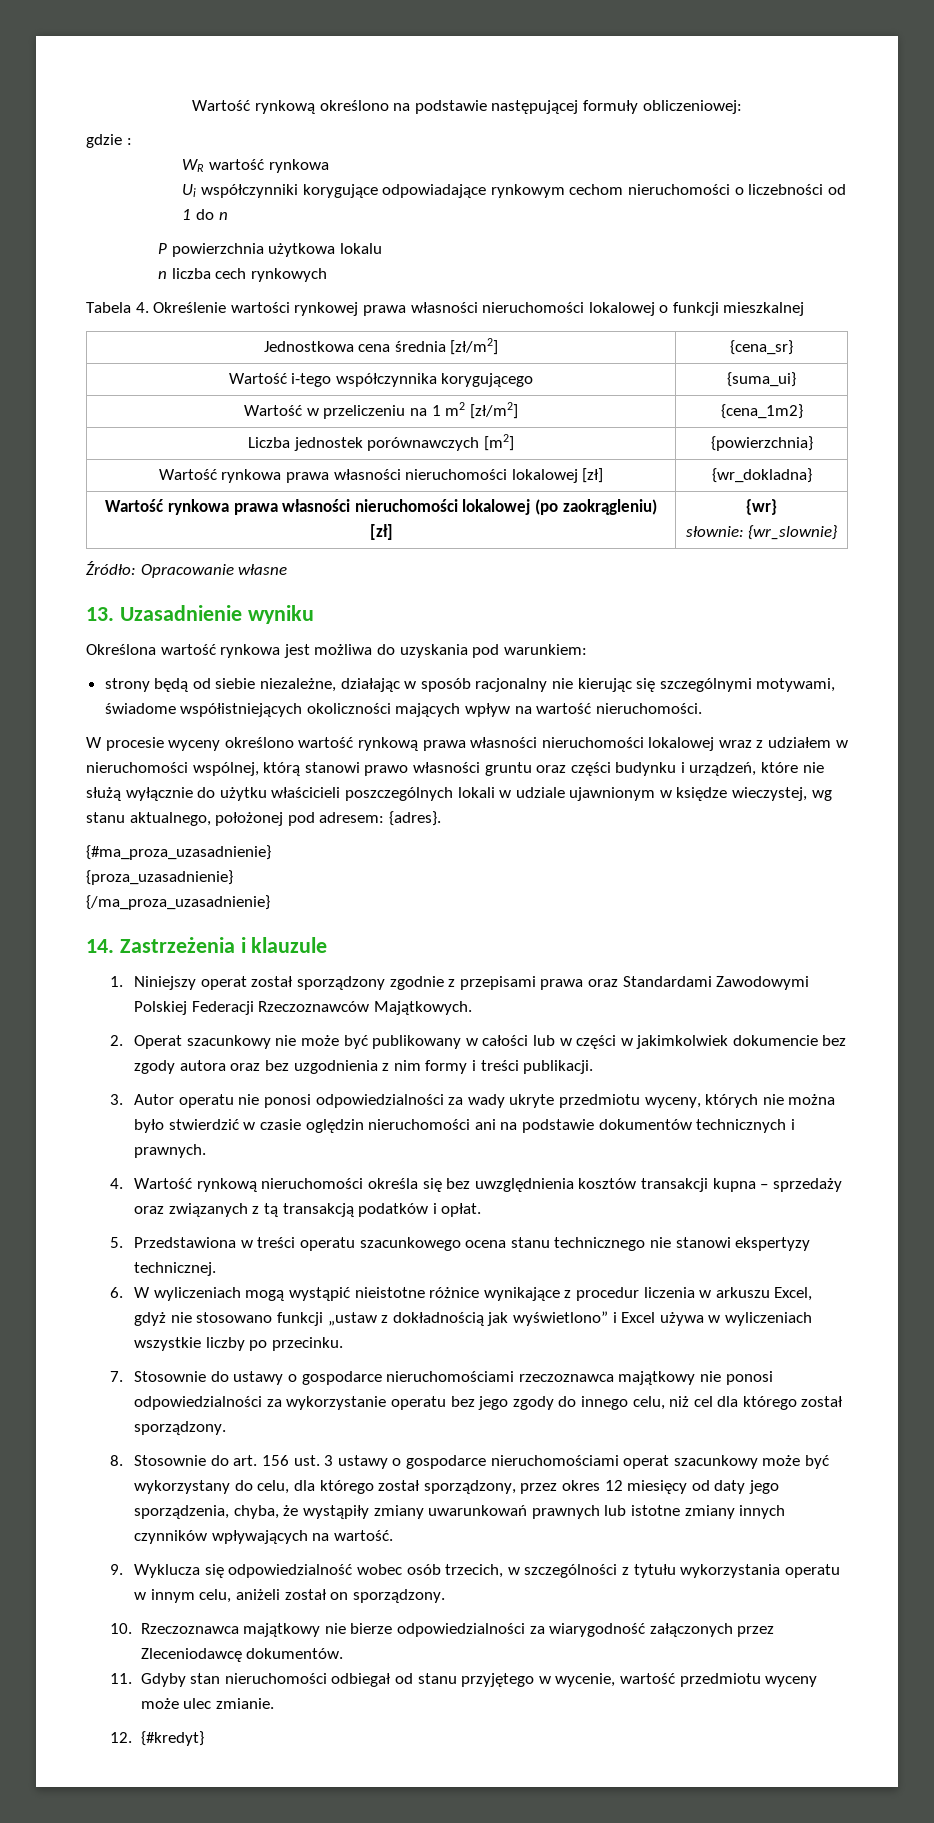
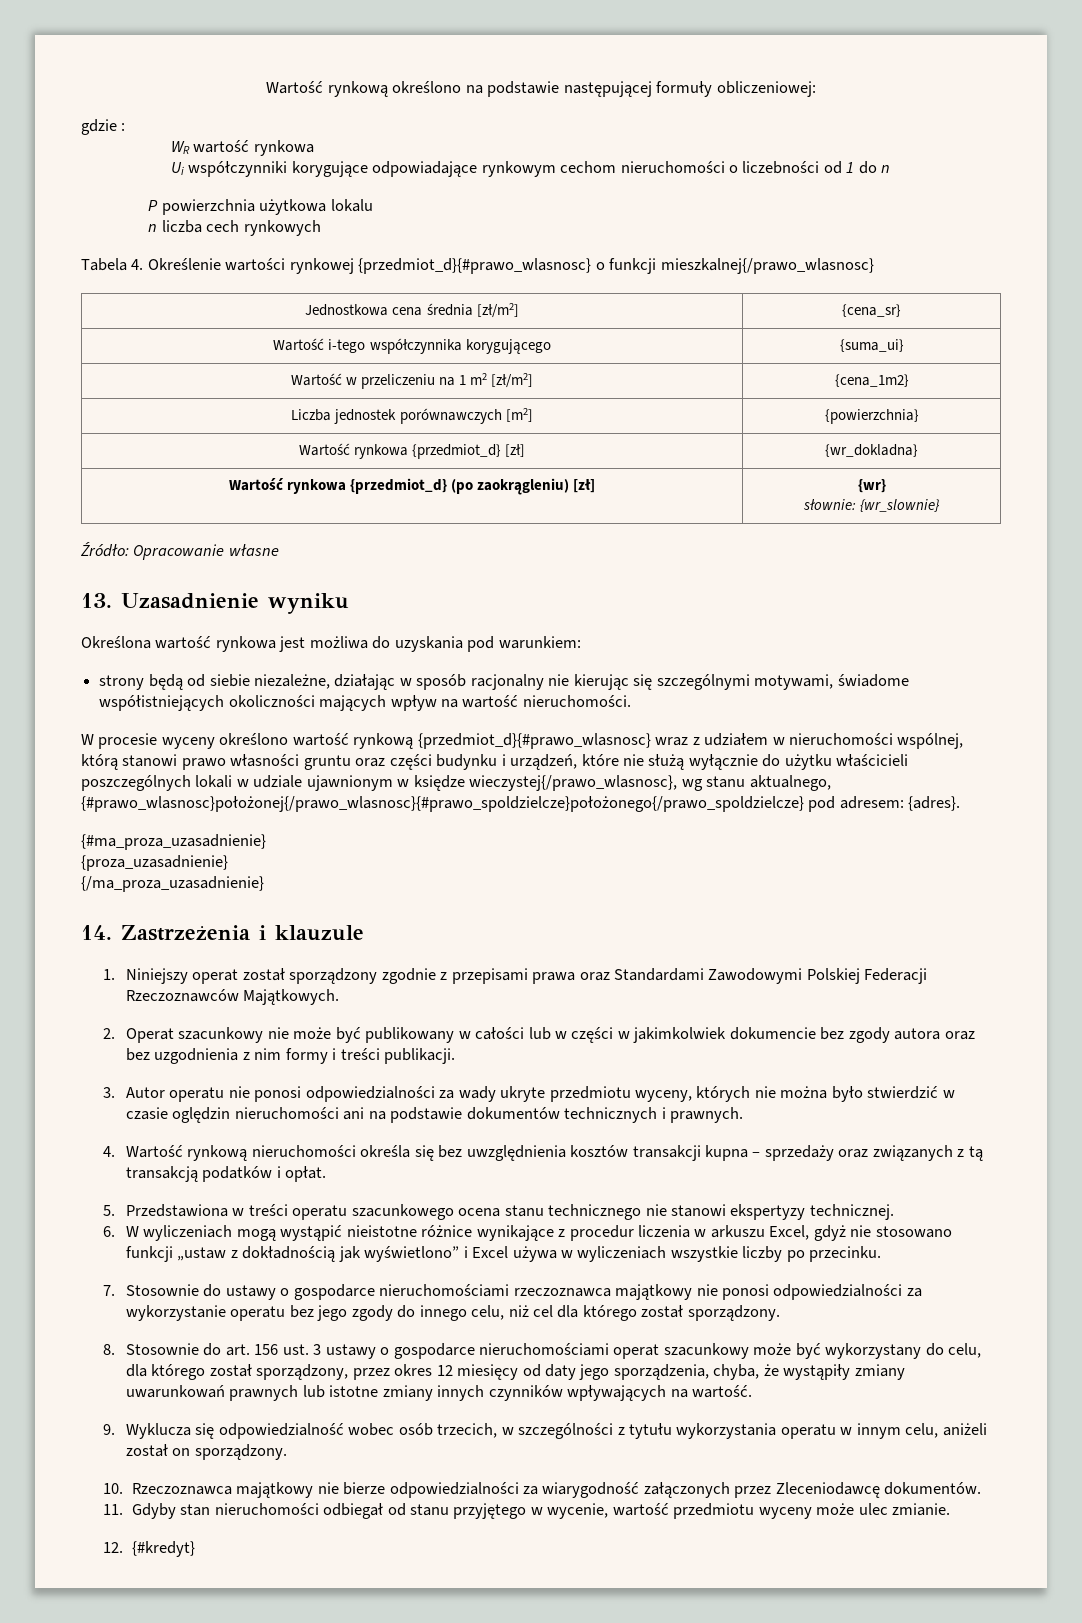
- Tabela 4. Określenie wartości rynkowej prawa własności nieruchomości lokalowej o funkcji mieszkalnej
+ Tabela 4. Określenie wartości rynkowej {przedmiot_d}{#prawo_wlasnosc} o funkcji mieszkalnej{/prawo_wlasnosc}
- Wartość rynkowa prawa własności nieruchomości lokalowej [zł] | {wr_dokladna}
+ Wartość rynkowa {przedmiot_d} [zł] | {wr_dokladna}
- Wartość rynkowa prawa własności nieruchomości lokalowej (po zaokrągleniu) [zł] | {wr}
+ Wartość rynkowa {przedmiot_d} (po zaokrągleniu) [zł] | {wr}
- W procesie wyceny określono wartość rynkową prawa własności nieruchomości lokalowej wraz z udziałem w nieruchomości wspólnej, którą stanowi prawo własności gruntu oraz części budynku i urządzeń, które nie służą wyłącznie do użytku właścicieli poszczególnych lokali w udziale ujawnionym w księdze wieczystej, wg stanu aktualnego, położonej pod adresem: {adres}.
+ W procesie wyceny określono wartość rynkową {przedmiot_d}{#prawo_wlasnosc} wraz z udziałem w nieruchomości wspólnej, którą stanowi prawo własności gruntu oraz części budynku i urządzeń, które nie służą wyłącznie do użytku właścicieli poszczególnych lokali w udziale ujawnionym w księdze wieczystej{/prawo_wlasnosc}, wg stanu aktualnego, {#prawo_wlasnosc}położonej{/prawo_wlasnosc}{#prawo_spoldzielcze}położonego{/prawo_spoldzielcze} pod adresem: {adres}.

